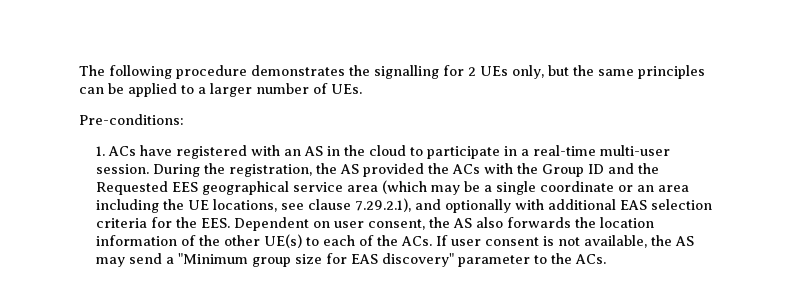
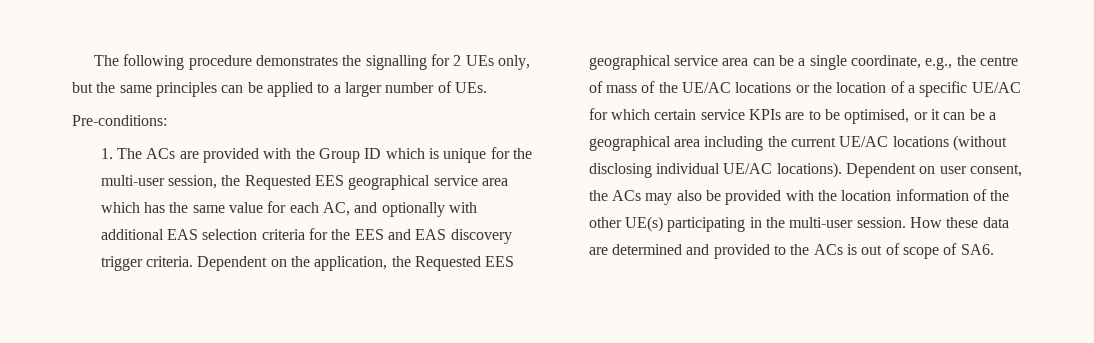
- 1. ACs have registered with an AS in the cloud to participate in a real-time multi-user session. During the registration, the AS provided the ACs with the Group ID and the Requested EES geographical service area (which may be a single coordinate or an area including the UE locations, see clause 7.29.2.1), and optionally with additional EAS selection criteria for the EES. Dependent on user consent, the AS also forwards the location information of the other UE(s) to each of the ACs. If user consent is not available, the AS may send a "Minimum group size for EAS discovery" parameter to the ACs.
+ 1. The ACs are provided with the Group ID which is unique for the multi-user session, the Requested EES geographical service area which has the same value for each AC, and optionally with additional EAS selection criteria for the EES and EAS discovery trigger criteria. Dependent on the application, the Requested EES geographical service area can be a single coordinate, e.g., the centre of mass of the UE/AC locations or the location of a specific UE/AC for which certain service KPIs are to be optimised, or it can be a geographical area including the current UE/AC locations (without disclosing individual UE/AC locations). Dependent on user consent, the ACs may also be provided with the location information of the other UE(s) participating in the multi-user session. How these data are determined and provided to the ACs is out of scope of SA6.

